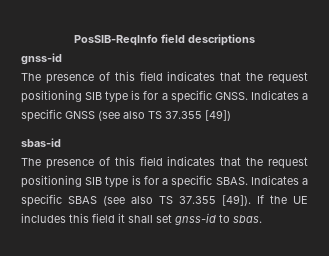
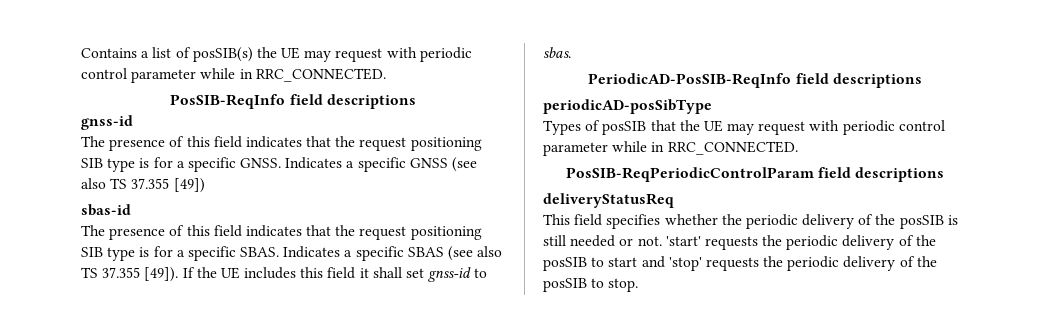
+ Contains a list of posSIB(s) the UE may request with periodic control parameter while in RRC_CONNECTED.
+ PeriodicAD-PosSIB-ReqInfo field descriptions
+ periodicAD-posSibType
+ Types of posSIB that the UE may request with periodic control parameter while in RRC_CONNECTED.
+ PosSIB-ReqPeriodicControlParam field descriptions
+ deliveryStatusReq
+ This field specifies whether the periodic delivery of the posSIB is still needed or not. 'start' requests the periodic delivery of the posSIB to start and 'stop' requests the periodic delivery of the posSIB to stop.

